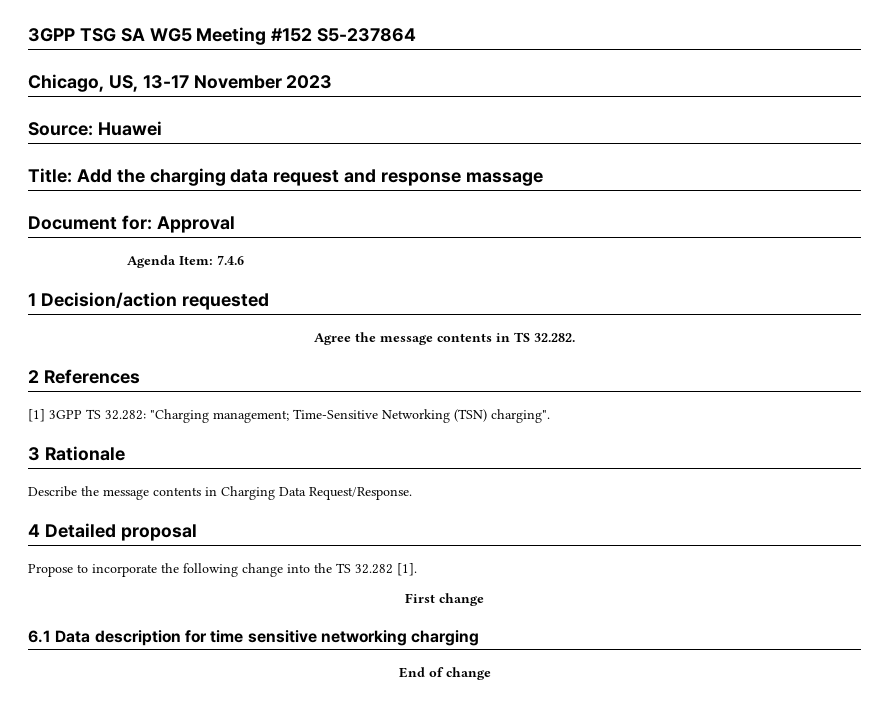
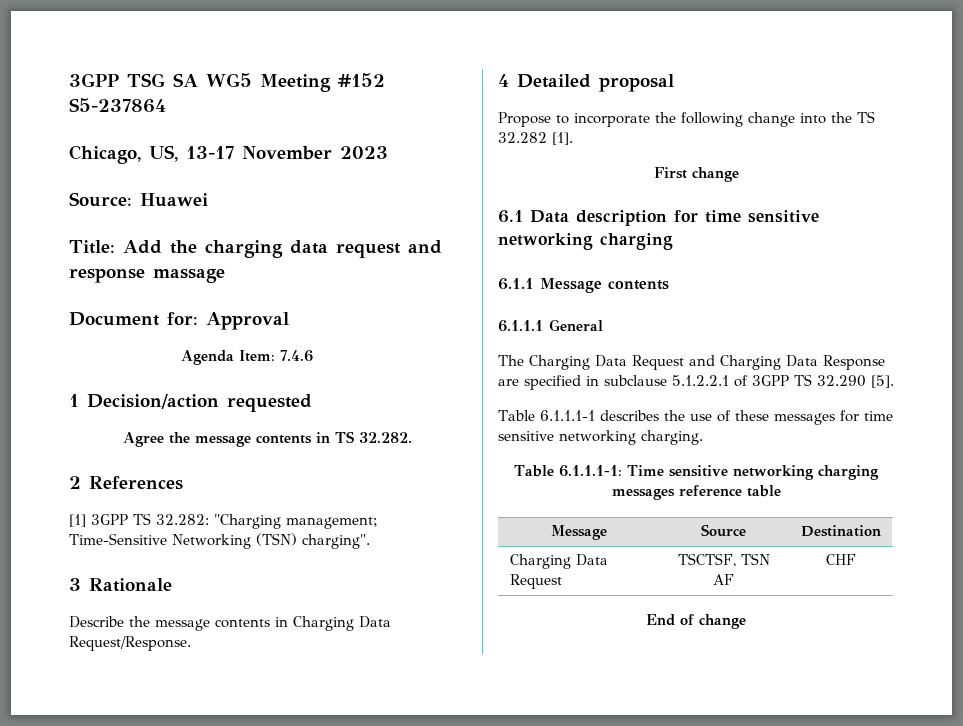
+ 6.1.1 Message contents
+ 6.1.1.1 General
+ The Charging Data Request and Charging Data Response are specified in subclause 5.1.2.2.1 of 3GPP TS 32.290 [5].
+ Table 6.1.1.1-1 describes the use of these messages for time sensitive networking charging.
+ Table 6.1.1.1-1: Time sensitive networking charging messages reference table
+ Message | Source | Destination
+ Charging Data Request | TSCTSF, TSN AF | CHF

